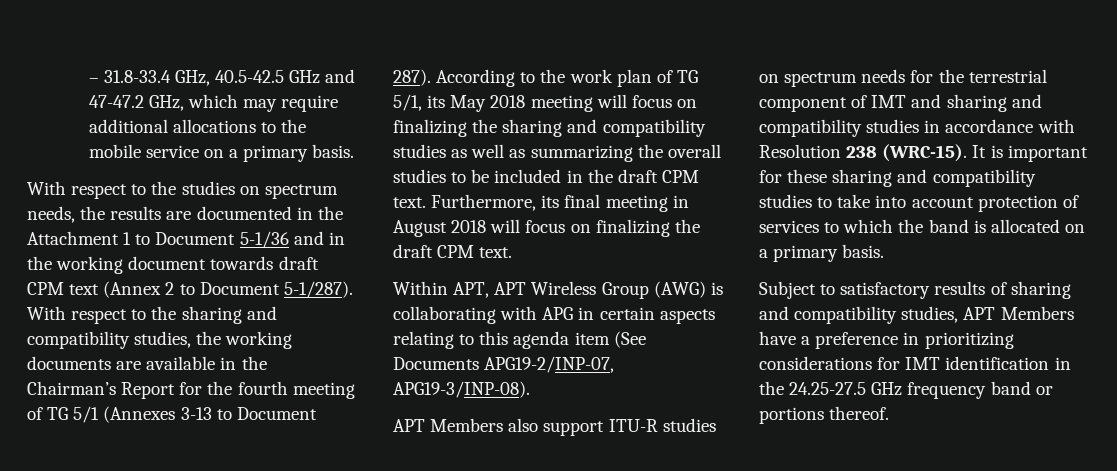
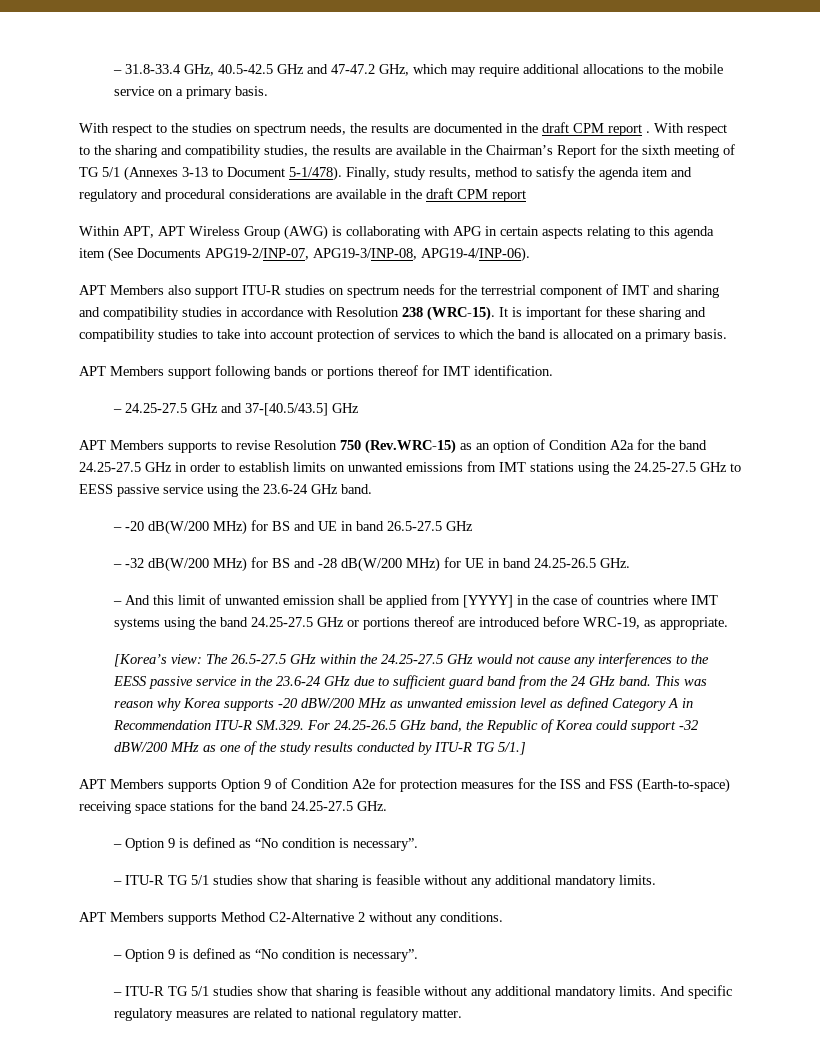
- With respect to the studies on spectrum needs, the results are documented in the Attachment 1 to Document 5-1/36 and in the working document towards draft CPM text (Annex 2 to Document 5-1/287).
+ With respect to the studies on spectrum needs, the results are documented in the draft CPM report .
- With respect to the sharing and compatibility studies, the working documents are available in the Chairman’s Report for the fourth meeting of TG 5/1 (Annexes 3-13 to Document 287). According to the work plan of TG 5/1, its May 2018 meeting will focus on finalizing the sharing and compatibility studies as well as summarizing the overall studies to be included in the draft CPM text. Furthermore, its final meeting in August 2018 will focus on finalizing the draft CPM text.
+ With respect to the sharing and compatibility studies, the results are available in the Chairman’s Report for the sixth meeting of TG 5/1 (Annexes 3-13 to Document 5-1/478). Finally, study results, method to satisfy the agenda item and regulatory and procedural considerations are available in the draft CPM report
- Within APT, APT Wireless Group (AWG) is collaborating with APG in certain aspects relating to this agenda item (See Documents APG19-2/INP-07, APG19-3/INP-08).
+ Within APT, APT Wireless Group (AWG) is collaborating with APG in certain aspects relating to this agenda item (See Documents APG19-2/INP-07, APG19-3/INP-08, APG19-4/INP-06).
- Subject to satisfactory results of sharing and compatibility studies, APT Members have a preference in prioritizing considerations for IMT identification in the 24.25-27.5 GHz frequency band or portions thereof.
+ APT Members support following bands or portions thereof for IMT identification.
+ – 24.25-27.5 GHz and 37-[40.5/43.5] GHz
+ APT Members supports to revise Resolution 750 (Rev.WRC-15) as an option of Condition A2a for the band 24.25-27.5 GHz in order to establish limits on unwanted emissions from IMT stations using the 24.25-27.5 GHz to EESS passive service using the 23.6-24 GHz band.
+ – -20 dB(W/200 MHz) for BS and UE in band 26.5-27.5 GHz
+ – -32 dB(W/200 MHz) for BS and -28 dB(W/200 MHz) for UE in band 24.25-26.5 GHz.
+ – And this limit of unwanted emission shall be applied from [YYYY] in the case of countries where IMT systems using the band 24.25-27.5 GHz or portions thereof are introduced before WRC-19, as appropriate.
+ [Korea’s view: The 26.5-27.5 GHz within the 24.25-27.5 GHz would not cause any interferences to the EESS passive service in the 23.6-24 GHz due to sufficient guard band from the 24 GHz band. This was reason why Korea supports -20 dBW/200 MHz as unwanted emission level as defined Category A in Recommendation ITU-R SM.329. For 24.25-26.5 GHz band, the Republic of Korea could support -32 dBW/200 MHz as one of the study results conducted by ITU-R TG 5/1.]
+ APT Members supports Option 9 of Condition A2e for protection measures for the ISS and FSS (Earth-to-space) receiving space stations for the band 24.25-27.5 GHz.
+ – Option 9 is defined as “No condition is necessary”.
+ – ITU-R TG 5/1 studies show that sharing is feasible without any additional mandatory limits.
+ APT Members supports Method C2-Alternative 2 without any conditions.
+ – Option 9 is defined as “No condition is necessary”.
+ – ITU-R TG 5/1 studies show that sharing is feasible without any additional mandatory limits. And specific regulatory measures are related to national regulatory matter.

